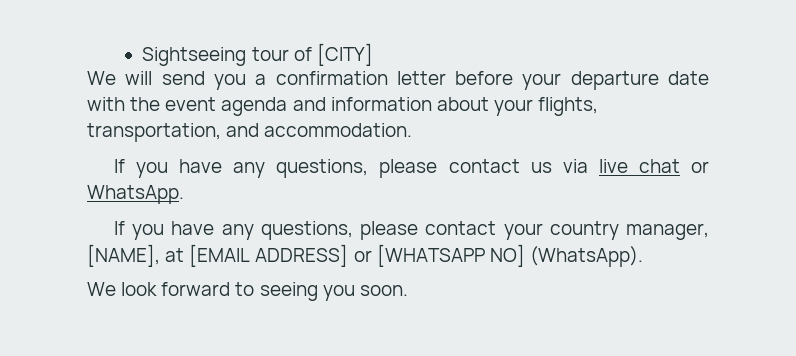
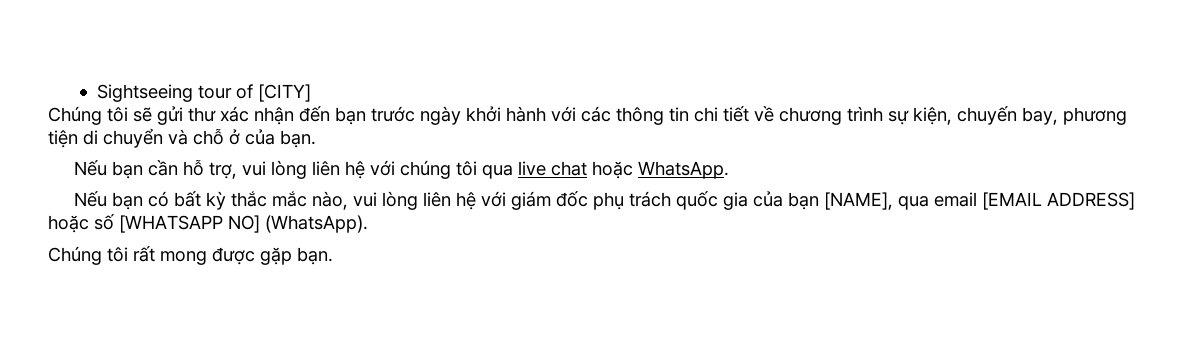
- We will send you a confirmation letter before your departure date with the event agenda and information about your flights, transportation, and accommodation.
- If you have any questions, please contact us via live chat or WhatsApp.
+ Chúng tôi sẽ gửi thư xác nhận đến bạn trước ngày khởi hành với các thông tin chi tiết về chương trình sự kiện, chuyến bay, phương tiện di chuyển và chỗ ở của bạn.
+ Nếu bạn cần hỗ trợ, vui lòng liên hệ với chúng tôi qua live chat hoặc WhatsApp.
- If you have any questions, please contact your country manager, [NAME], at [EMAIL ADDRESS] or [WHATSAPP NO] (WhatsApp).
- We look forward to seeing you soon.
+ Nếu bạn có bất kỳ thắc mắc nào, vui lòng liên hệ với giám đốc phụ trách quốc gia của bạn [NAME], qua email [EMAIL ADDRESS] hoặc số [WHATSAPP NO] (WhatsApp).
+ Chúng tôi rất mong được gặp bạn.

